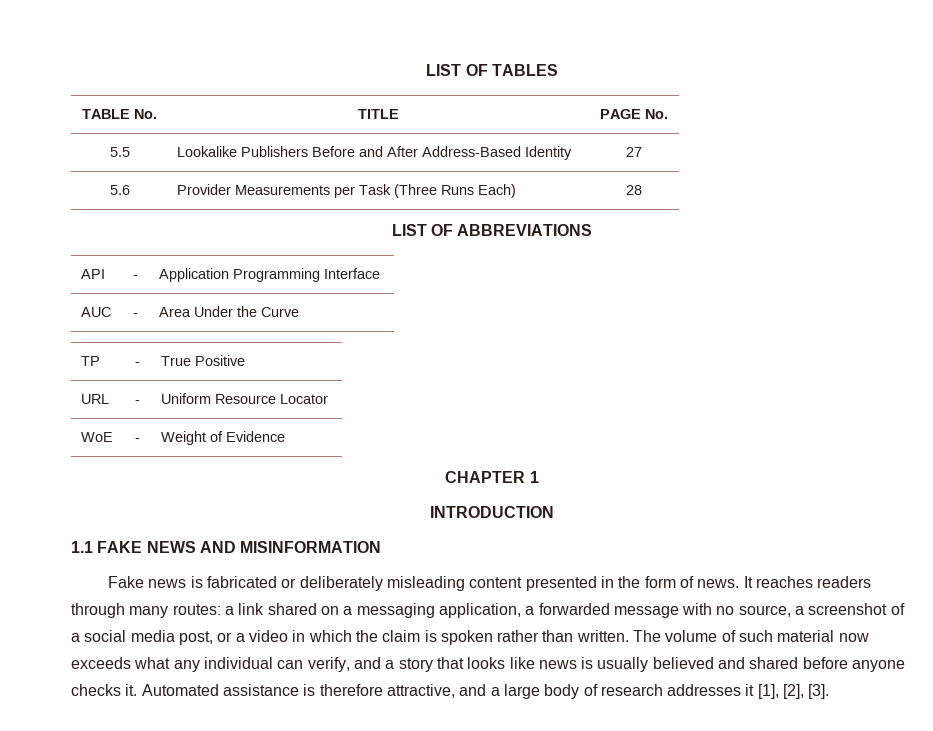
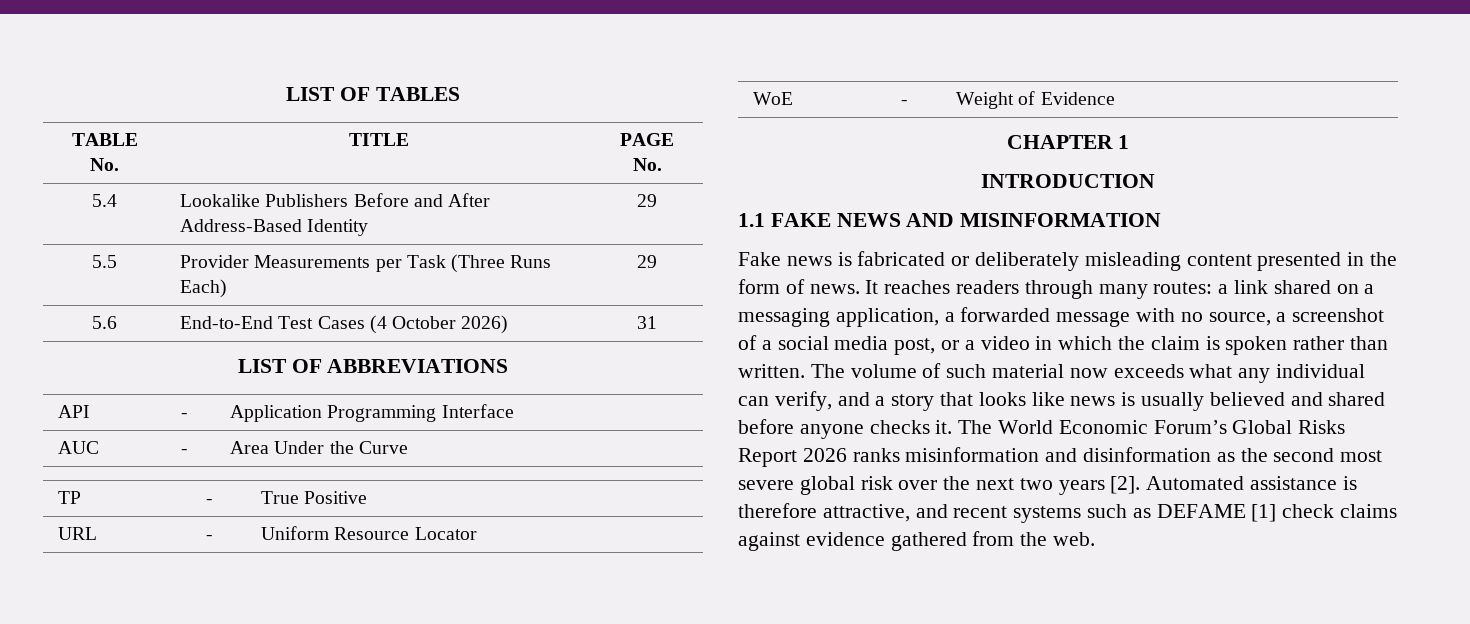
- 5.5 | Lookalike Publishers Before and After Address-Based Identity | 27
- 5.6 | Provider Measurements per Task (Three Runs Each) | 28
+ 5.4 | Lookalike Publishers Before and After Address-Based Identity | 29
+ 5.5 | Provider Measurements per Task (Three Runs Each) | 29
+ 5.6 | End-to-End Test Cases (4 October 2026) | 31
+ The World Economic Forum’s Global Risks Report 2026 ranks misinformation and disinformation as the second most severe global risk over the next two years [2].
- Automated assistance is therefore attractive, and a large body of research addresses it [1], [2], [3].
+ Automated assistance is therefore attractive, and recent systems such as DEFAME [1] check claims against evidence gathered from the web.

